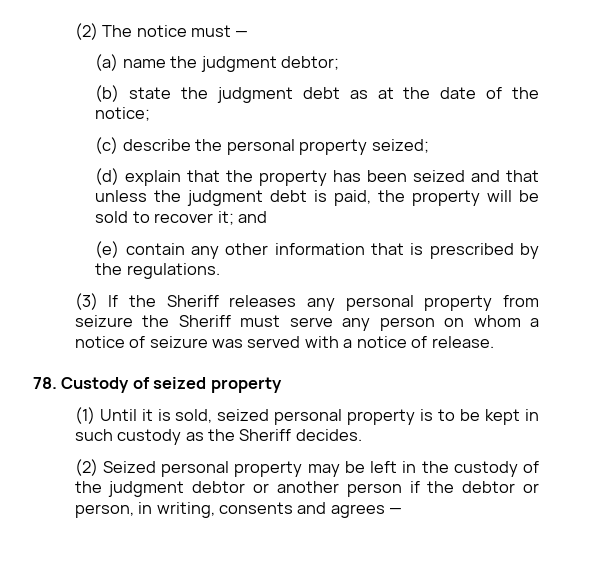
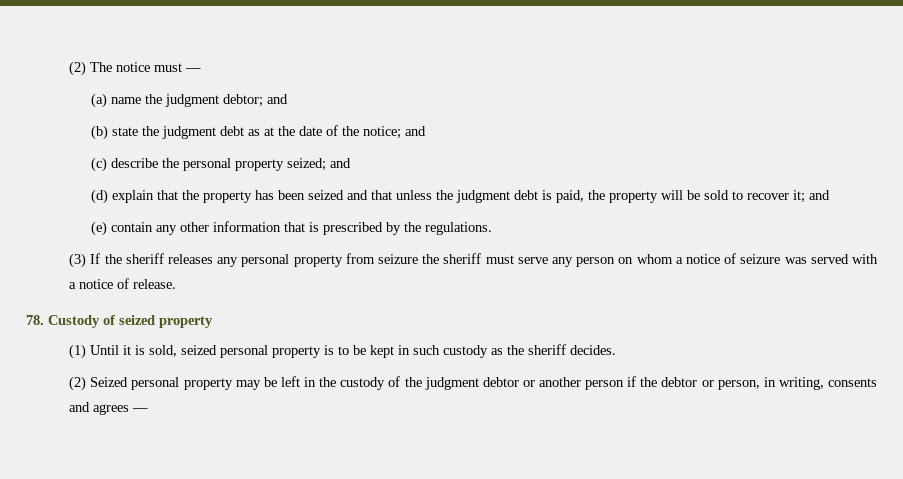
- (a) name the judgment debtor;
+ (a) name the judgment debtor; and
- (b) state the judgment debt as at the date of the notice;
+ (b) state the judgment debt as at the date of the notice; and
- (c) describe the personal property seized;
+ (c) describe the personal property seized; and
- (3) If the Sheriff releases any personal property from seizure the Sheriff must serve any person on whom a notice of seizure was served with a notice of release.
+ (3) If the sheriff releases any personal property from seizure the sheriff must serve any person on whom a notice of seizure was served with a notice of release.
- (1) Until it is sold, seized personal property is to be kept in such custody as the Sheriff decides.
+ (1) Until it is sold, seized personal property is to be kept in such custody as the sheriff decides.

